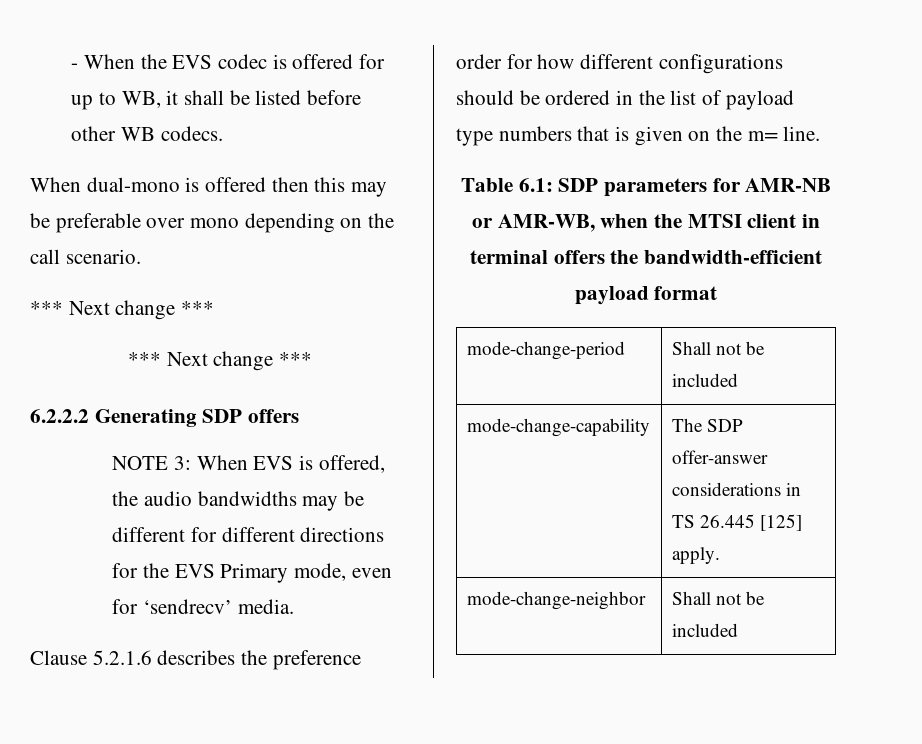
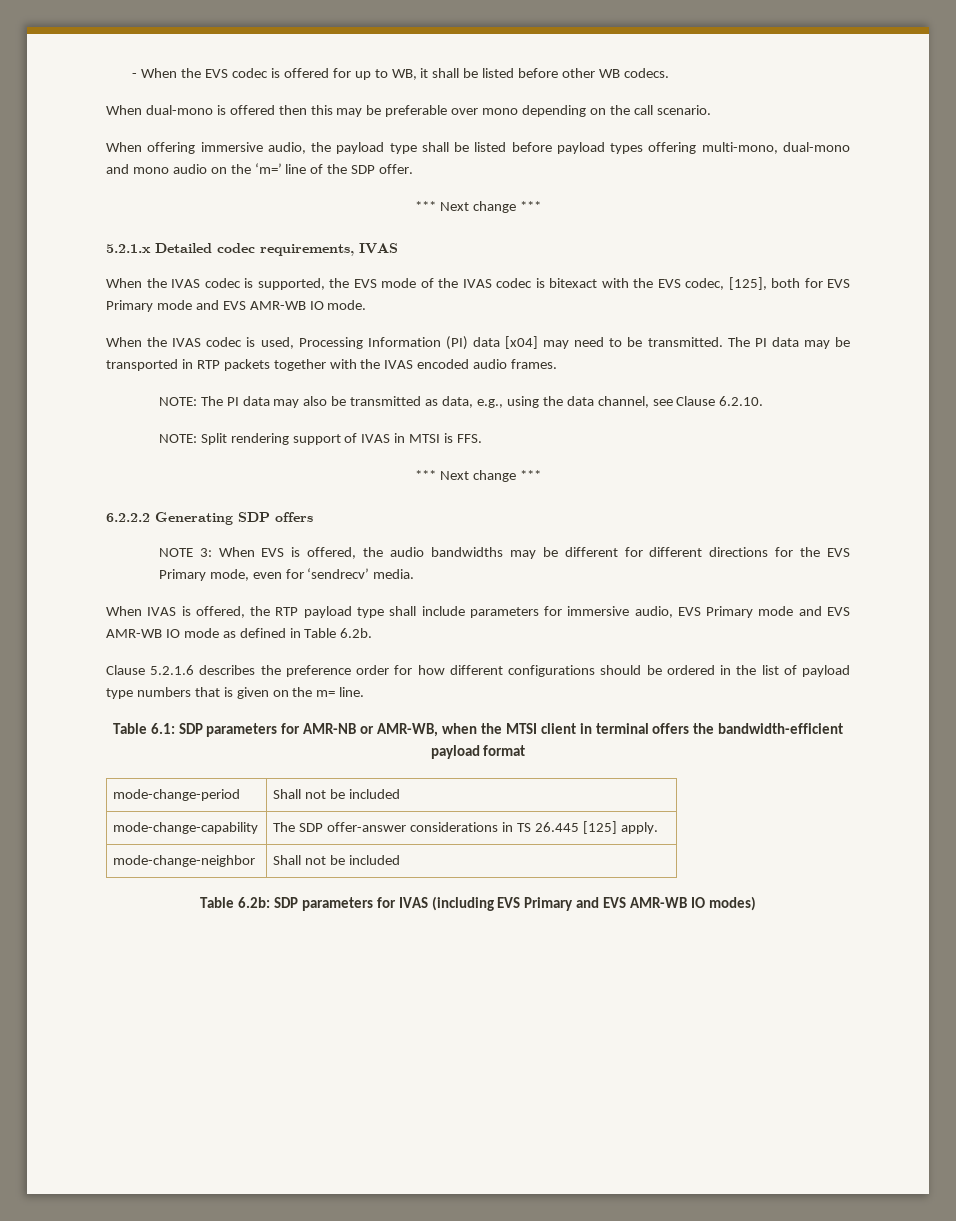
  When dual-mono is offered then this may be preferable over mono depending on the call scenario.
+ When offering immersive audio, the payload type shall be listed before payload types offering multi-mono, dual-mono and mono audio on the ‘m=’ line of the SDP offer.
  *** Next change ***
+ 5.2.1.x Detailed codec requirements, IVAS
+ When the IVAS codec is supported, the EVS mode of the IVAS codec is bitexact with the EVS codec, [125], both for EVS Primary mode and EVS AMR-WB IO mode.
+ When the IVAS codec is used, Processing Information (PI) data [x04] may need to be transmitted. The PI data may be transported in RTP packets together with the IVAS encoded audio frames.
+ NOTE: The PI data may also be transmitted as data, e.g., using the data channel, see Clause 6.2.10.
+ NOTE: Split rendering support of IVAS in MTSI is FFS.
+ When IVAS is offered, the RTP payload type shall include parameters for immersive audio, EVS Primary mode and EVS AMR-WB IO mode as defined in Table 6.2b.
+ Table 6.2b: SDP parameters for IVAS (including EVS Primary and EVS AMR-WB IO modes)

